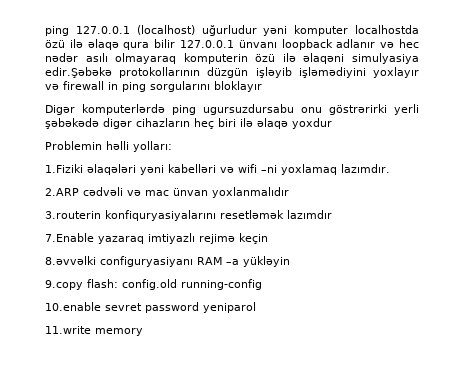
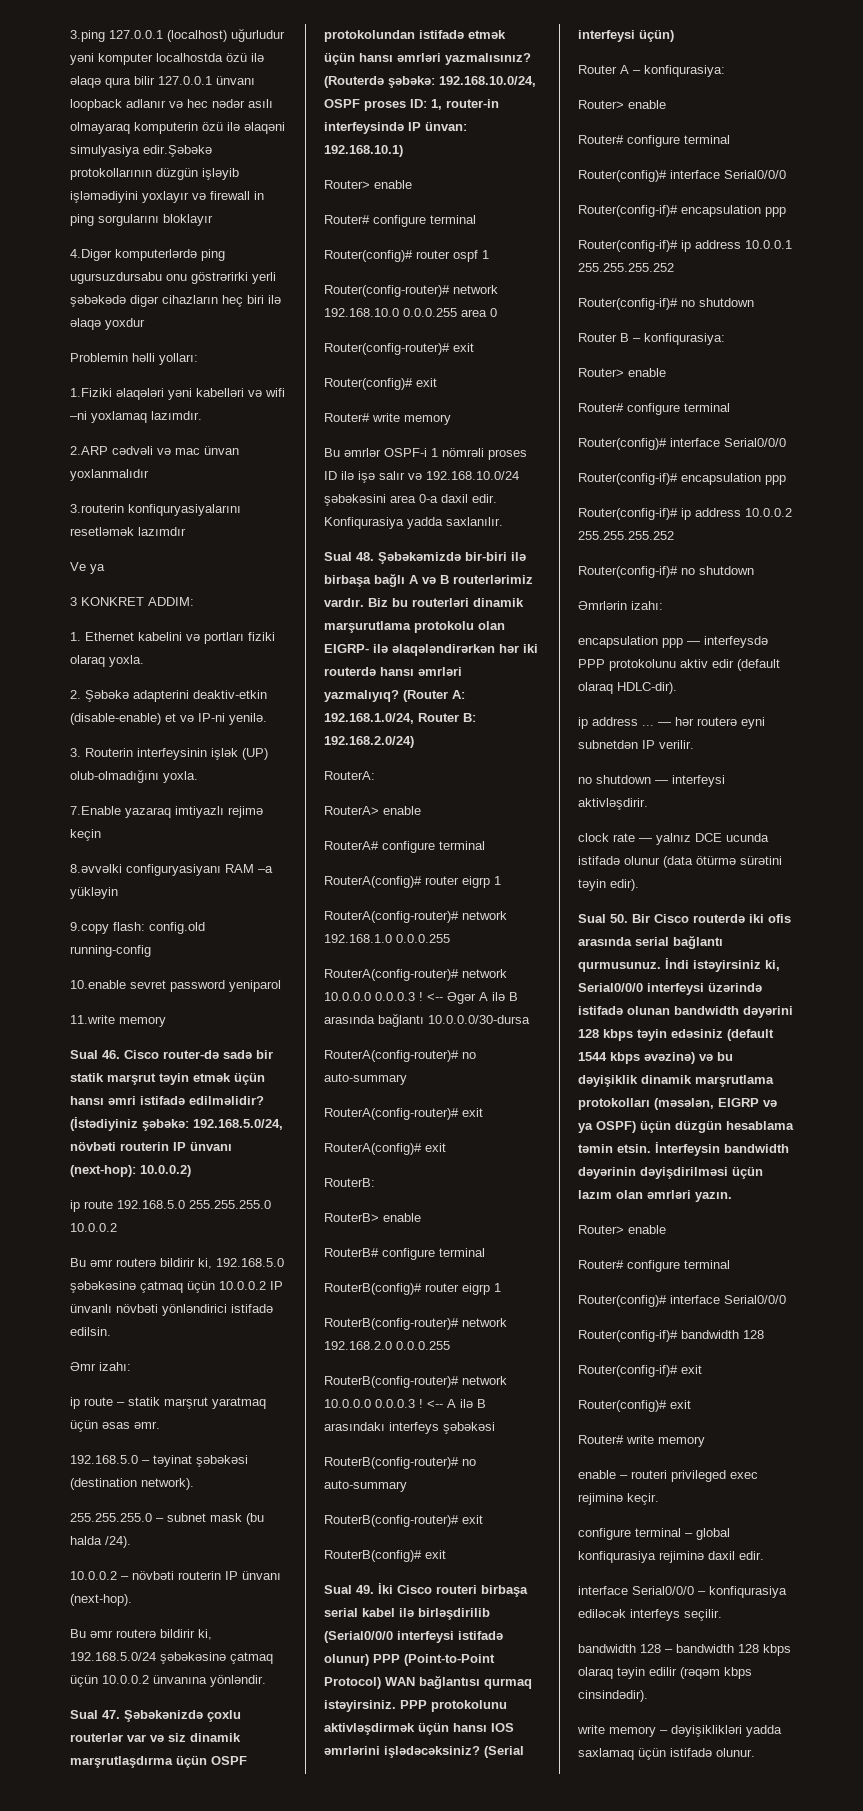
- ping 127.0.0.1 (localhost) uğurludur yəni komputer localhostda özü ilə əlaqə qura bilir 127.0.0.1 ünvanı loopback adlanır və hec nədər asılı olmayaraq komputerin özü ilə əlaqəni simulyasiya edir.Şəbəkə protokollarının düzgün işləyib işləmədiyini yoxlayır və firewall in ping sorgularını bloklayır
+ 3.ping 127.0.0.1 (localhost) uğurludur yəni komputer localhostda özü ilə əlaqə qura bilir 127.0.0.1 ünvanı loopback adlanır və hec nədər asılı olmayaraq komputerin özü ilə əlaqəni simulyasiya edir.Şəbəkə protokollarının düzgün işləyib işləmədiyini yoxlayır və firewall in ping sorgularını bloklayır
- Digər komputerlərdə ping ugursuzdursabu onu göstrərirki yerli şəbəkədə digər cihazların heç biri ilə əlaqə yoxdur
+ 4.Digər komputerlərdə ping ugursuzdursabu onu göstrərirki yerli şəbəkədə digər cihazların heç biri ilə əlaqə yoxdur
+ Ve ya
+ 3 KONKRET ADDIM:
+ 1. Ethernet kabelini və portları fiziki olaraq yoxla.
+ 2. Şəbəkə adapterini deaktiv-etkin (disable-enable) et və IP-ni yenilə.
+ 3. Routerin interfeysinin işlək (UP) olub-olmadığını yoxla.
+ Sual 46. Cisco router-də sadə bir statik marşrut təyin etmək üçün hansı əmri istifadə edilməlidir? (İstədiyiniz şəbəkə: 192.168.5.0/24, növbəti routerin IP ünvanı (next-hop): 10.0.0.2)
+ ip route 192.168.5.0 255.255.255.0 10.0.0.2
+ Bu əmr routerə bildirir ki, 192.168.5.0 şəbəkəsinə çatmaq üçün 10.0.0.2 IP ünvanlı növbəti yönləndirici istifadə edilsin.
+ Əmr izahı:
+ ip route – statik marşrut yaratmaq üçün əsas əmr.
+ 192.168.5.0 – təyinat şəbəkəsi (destination network).
+ 255.255.255.0 – subnet mask (bu halda /24).
+ 10.0.0.2 – növbəti routerin IP ünvanı (next-hop).
+ Bu əmr routerə bildirir ki, 192.168.5.0/24 şəbəkəsinə çatmaq üçün 10.0.0.2 ünvanına yönləndir.
+ Sual 47. Şəbəkənizdə çoxlu routerlər var və siz dinamik marşrutlaşdırma üçün OSPF protokolundan istifadə etmək üçün hansı əmrləri yazmalısınız? (Routerdə şəbəkə: 192.168.10.0/24, OSPF proses ID: 1, router-in interfeysində IP ünvan: 192.168.10.1)
+ Router> enable
+ Router# configure terminal
+ Router(config)# router ospf 1
+ Router(config-router)# network 192.168.10.0 0.0.0.255 area 0
+ Router(config-router)# exit
+ Router(config)# exit
+ Router# write memory
+ Bu əmrlər OSPF-i 1 nömrəli proses ID ilə işə salır və 192.168.10.0/24 şəbəkəsini area 0-a daxil edir. Konfiqurasiya yadda saxlanılır.
+ Sual 48. Şəbəkəmizdə bir-biri ilə birbaşa bağlı A və B routerlərimiz vardır. Biz bu routerləri dinamik marşurutlama protokolu olan EIGRP- ilə əlaqələndirərkən hər iki routerdə hansı əmrləri yazmalıyıq? (Router A: 192.168.1.0/24, Router B: 192.168.2.0/24)
+ RouterA:
+ RouterA> enable
+ RouterA# configure terminal
+ RouterA(config)# router eigrp 1
+ RouterA(config-router)# network 192.168.1.0 0.0.0.255
+ RouterA(config-router)# network 10.0.0.0 0.0.0.3 ! <-- Əgər A ilə B arasında bağlantı 10.0.0.0/30-dursa
+ RouterA(config-router)# no auto-summary
+ RouterA(config-router)# exit
+ RouterA(config)# exit
+ RouterB:
+ RouterB> enable
+ RouterB# configure terminal
+ RouterB(config)# router eigrp 1
+ RouterB(config-router)# network 192.168.2.0 0.0.0.255
+ RouterB(config-router)# network 10.0.0.0 0.0.0.3 ! <-- A ilə B arasındakı interfeys şəbəkəsi
+ RouterB(config-router)# no auto-summary
+ RouterB(config-router)# exit
+ RouterB(config)# exit
+ Sual 49. İki Cisco routeri birbaşa serial kabel ilə birləşdirilib (Serial0/0/0 interfeysi istifadə olunur) PPP (Point-to-Point Protocol) WAN bağlantısı qurmaq istəyirsiniz. PPP protokolunu aktivləşdirmək üçün hansı IOS əmrlərini işlədəcəksiniz? (Serial interfeysi üçün)
+ Router A – konfiqurasiya:
+ Router> enable
+ Router# configure terminal
+ Router(config)# interface Serial0/0/0
+ Router(config-if)# encapsulation ppp
+ Router(config-if)# ip address 10.0.0.1 255.255.255.252
+ Router(config-if)# no shutdown
+ Router B – konfiqurasiya:
+ Router> enable
+ Router# configure terminal
+ Router(config)# interface Serial0/0/0
+ Router(config-if)# encapsulation ppp
+ Router(config-if)# ip address 10.0.0.2 255.255.255.252
+ Router(config-if)# no shutdown
+ Əmrlərin izahı:
+ encapsulation ppp — interfeysdə PPP protokolunu aktiv edir (default olaraq HDLC-dir).
+ ip address ... — hər routerə eyni subnetdən IP verilir.
+ no shutdown — interfeysi aktivləşdirir.
+ clock rate — yalnız DCE ucunda istifadə olunur (data ötürmə sürətini təyin edir).
+ Sual 50. Bir Cisco routerdə iki ofis arasında serial bağlantı qurmusunuz. İndi istəyirsiniz ki, Serial0/0/0 interfeysi üzərində istifadə olunan bandwidth dəyərini 128 kbps təyin edəsiniz (default 1544 kbps əvəzinə) və bu dəyişiklik dinamik marşrutlama protokolları (məsələn, EIGRP və ya OSPF) üçün düzgün hesablama təmin etsin. İnterfeysin bandwidth dəyərinin dəyişdirilməsi üçün lazım olan əmrləri yazın.
+ Router> enable
+ Router# configure terminal
+ Router(config)# interface Serial0/0/0
+ Router(config-if)# bandwidth 128
+ Router(config-if)# exit
+ Router(config)# exit
+ Router# write memory
+ enable – routeri privileged exec rejiminə keçir.
+ configure terminal – global konfiqurasiya rejiminə daxil edir.
+ interface Serial0/0/0 – konfiqurasiya ediləcək interfeys seçilir.
+ bandwidth 128 – bandwidth 128 kbps olaraq təyin edilir (rəqəm kbps cinsindədir).
+ write memory – dəyişiklikləri yadda saxlamaq üçün istifadə olunur.

